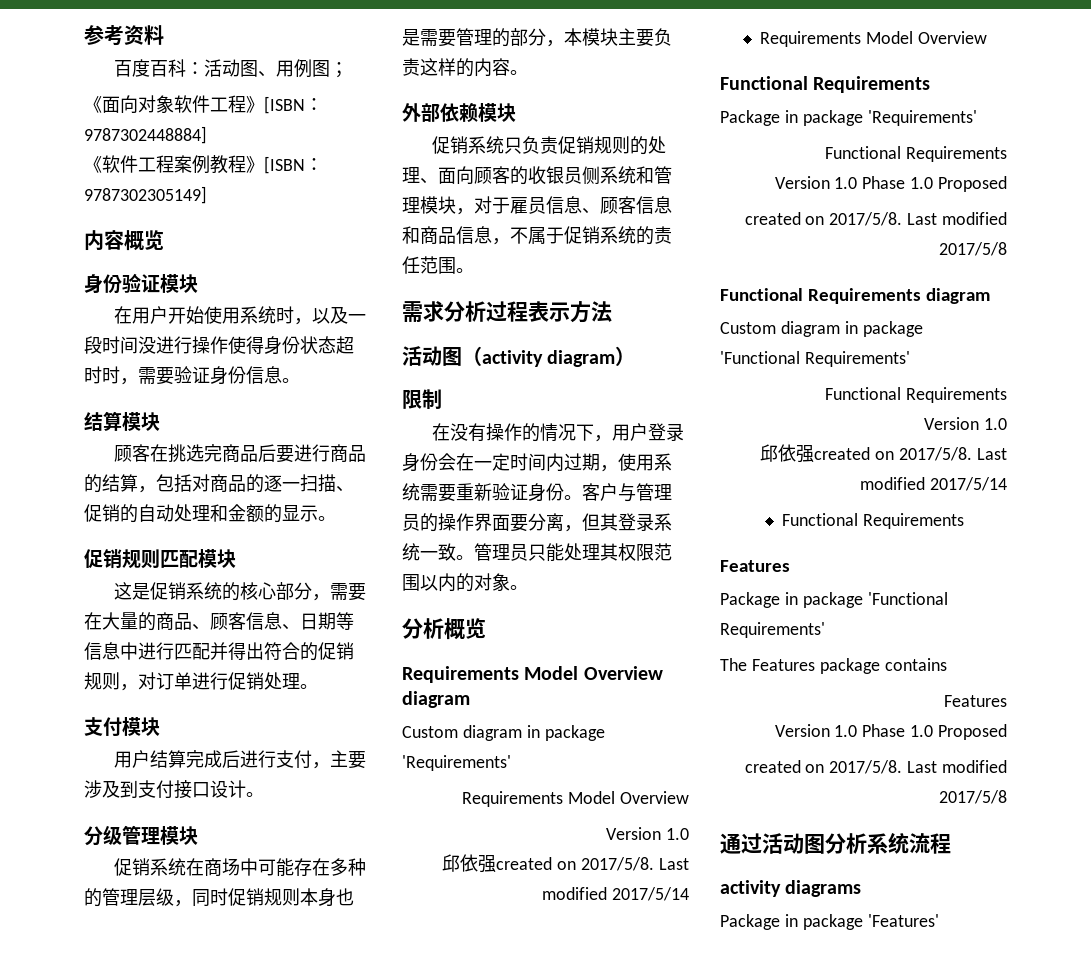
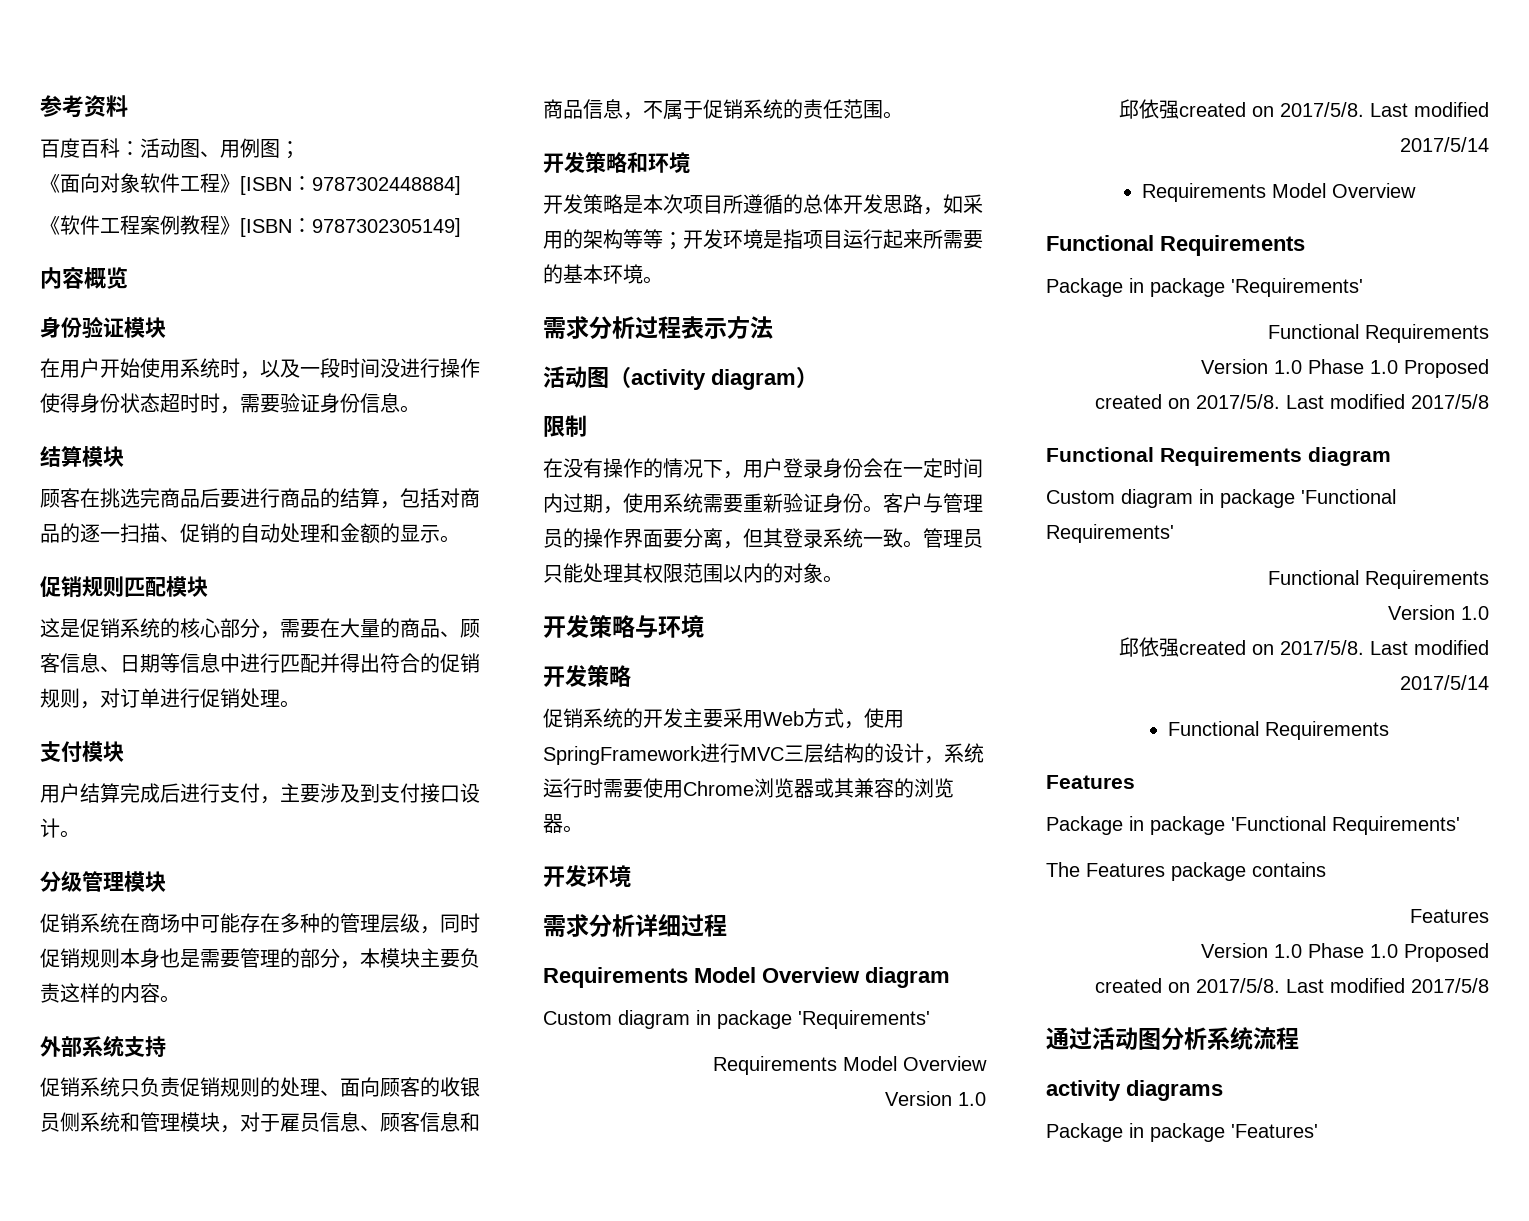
- 外部依赖模块
+ 外部系统支持
+ 开发策略和环境
+ 开发策略是本次项目所遵循的总体开发思路，如采用的架构等等；开发环境是指项目运行起来所需要的基本环境。
- 分析概览
+ 开发策略与环境
+ 开发策略
+ 促销系统的开发主要采用Web方式，使用SpringFramework进行MVC三层结构的设计，系统运行时需要使用Chrome浏览器或其兼容的浏览器。
+ 开发环境
+ 需求分析详细过程

